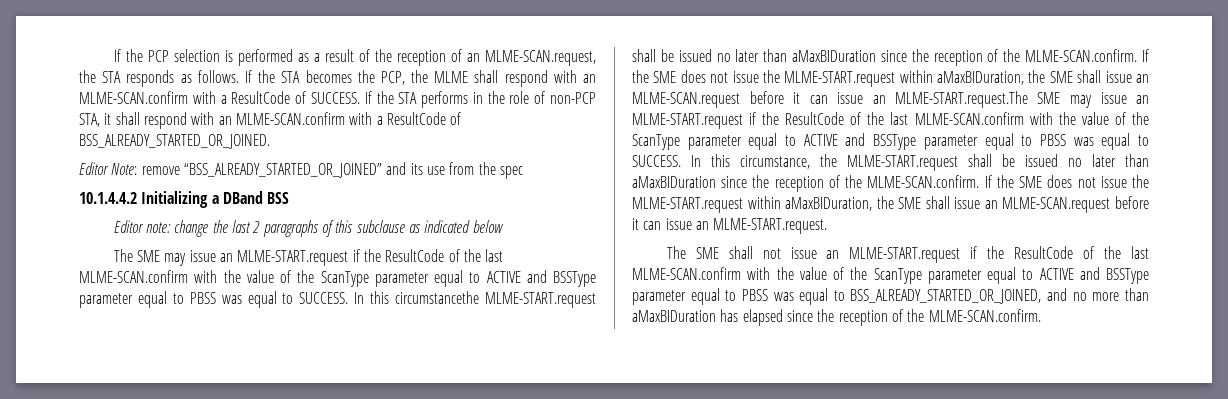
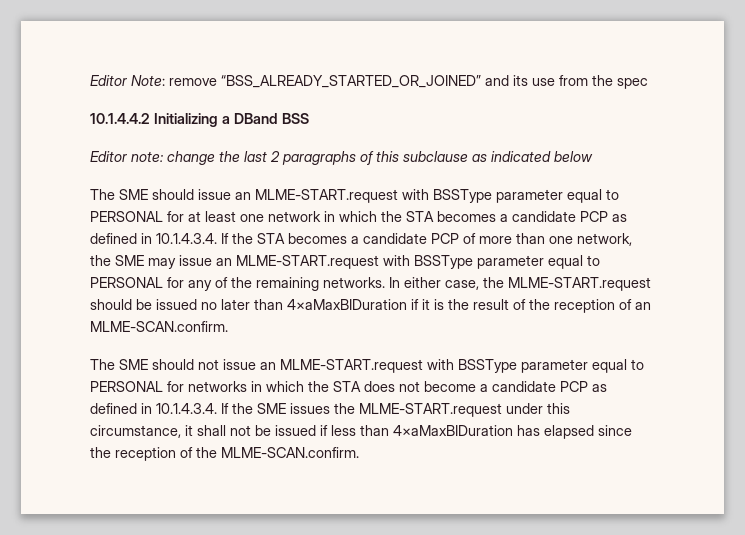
- If the PCP selection is performed as a result of the reception of an MLME-SCAN.request, the STA responds as follows. If the STA becomes the PCP, the MLME shall respond with an MLME-SCAN.confirm with a ResultCode of SUCCESS. If the STA performs in the role of non-PCP STA, it shall respond with an MLME-SCAN.confirm with a ResultCode of BSS_ALREADY_STARTED_OR_JOINED.
- The SME may issue an MLME-START.request if the ResultCode of the last MLME-SCAN.confirm with the value of the ScanType parameter equal to ACTIVE and BSSType parameter equal to PBSS was equal to SUCCESS. In this circumstancethe MLME-START.request shall be issued no later than aMaxBIDuration since the reception of the MLME-SCAN.confirm. If the SME does not issue the MLME-START.request within aMaxBIDuration, the SME shall issue an MLME-SCAN.request before it can issue an MLME-START.request.The SME may issue an MLME-START.request if the ResultCode of the last MLME-SCAN.confirm with the value of the ScanType parameter equal to ACTIVE and BSSType parameter equal to PBSS was equal to SUCCESS. In this circumstance, the MLME-START.request shall be issued no later than aMaxBIDuration since the reception of the MLME-SCAN.confirm. If the SME does not issue the MLME-START.request within aMaxBIDuration, the SME shall issue an MLME-SCAN.request before it can issue an MLME-START.request.
- The SME shall not issue an MLME-START.request if the ResultCode of the last MLME-SCAN.confirm with the value of the ScanType parameter equal to ACTIVE and BSSType parameter equal to PBSS was equal to BSS_ALREADY_STARTED_OR_JOINED, and no more than aMaxBIDuration has elapsed since the reception of the MLME-SCAN.confirm.
+ The SME should issue an MLME-START.request with BSSType parameter equal to PERSONAL for at least one network in which the STA becomes a candidate PCP as defined in 10.1.4.3.4. If the STA becomes a candidate PCP of more than one network, the SME may issue an MLME-START.request with BSSType parameter equal to PERSONAL for any of the remaining networks. In either case, the MLME-START.request should be issued no later than 4×aMaxBIDuration if it is the result of the reception of an MLME-SCAN.confirm.
+ The SME should not issue an MLME-START.request with BSSType parameter equal to PERSONAL for networks in which the STA does not become a candidate PCP as defined in 10.1.4.3.4. If the SME issues the MLME-START.request under this circumstance, it shall not be issued if less than 4×aMaxBIDuration has elapsed since the reception of the MLME-SCAN.confirm.

